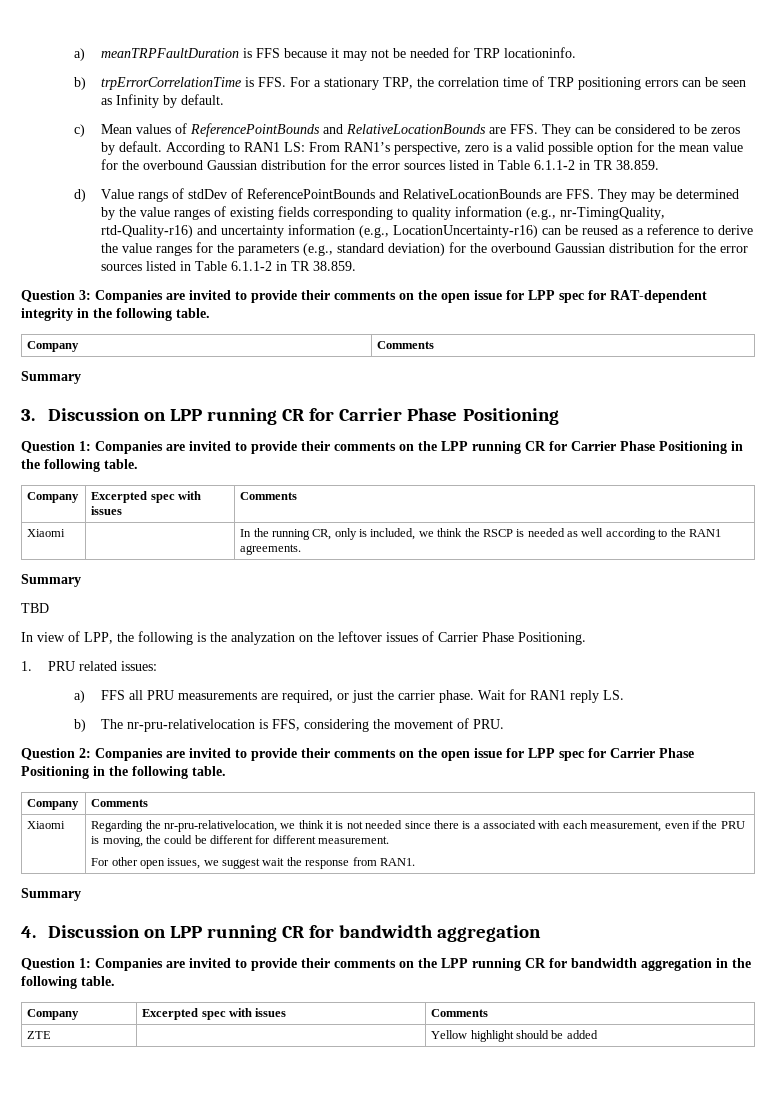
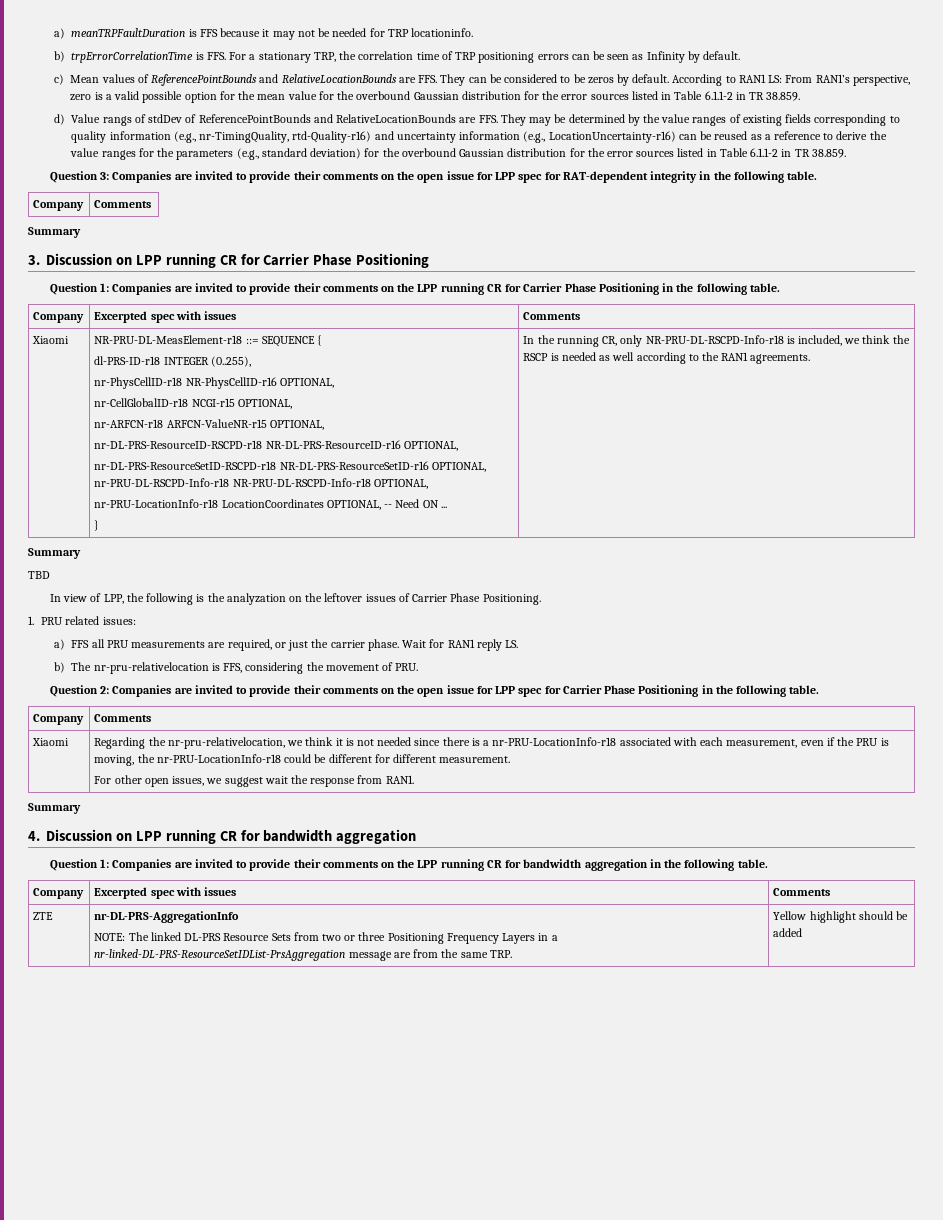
+ NR-PRU-DL-MeasElement-r18 ::= SEQUENCE {
+ dl-PRS-ID-r18 INTEGER (0..255),
+ nr-PhysCellID-r18 NR-PhysCellID-r16 OPTIONAL,
+ nr-CellGlobalID-r18 NCGI-r15 OPTIONAL,
+ nr-ARFCN-r18 ARFCN-ValueNR-r15 OPTIONAL,
+ nr-DL-PRS-ResourceID-RSCPD-r18 NR-DL-PRS-ResourceID-r16 OPTIONAL,
+ nr-DL-PRS-ResourceSetID-RSCPD-r18 NR-DL-PRS-ResourceSetID-r16 OPTIONAL, nr-PRU-DL-RSCPD-Info-r18 NR-PRU-DL-RSCPD-Info-r18 OPTIONAL,
+ nr-PRU-LocationInfo-r18 LocationCoordinates OPTIONAL, -- Need ON ...
+ }
- In the running CR, only is included, we think the RSCP is needed as well according to the RAN1 agreements.
+ In the running CR, only NR-PRU-DL-RSCPD-Info-r18 is included, we think the RSCP is needed as well according to the RAN1 agreements.
- Regarding the nr-pru-relativelocation, we think it is not needed since there is a associated with each measurement, even if the PRU is moving, the could be different for different measurement.
+ Regarding the nr-pru-relativelocation, we think it is not needed since there is a nr-PRU-LocationInfo-r18 associated with each measurement, even if the PRU is moving, the nr-PRU-LocationInfo-r18 could be different for different measurement.
- ZTE | | Yellow highlight should be added
+ ZTE | nr-DL-PRS-AggregationInfo
+ NOTE: The linked DL-PRS Resource Sets from two or three Positioning Frequency Layers in a nr-linked-DL-PRS-ResourceSetIDList-PrsAggregation message are from the same TRP. | Yellow highlight should be added

